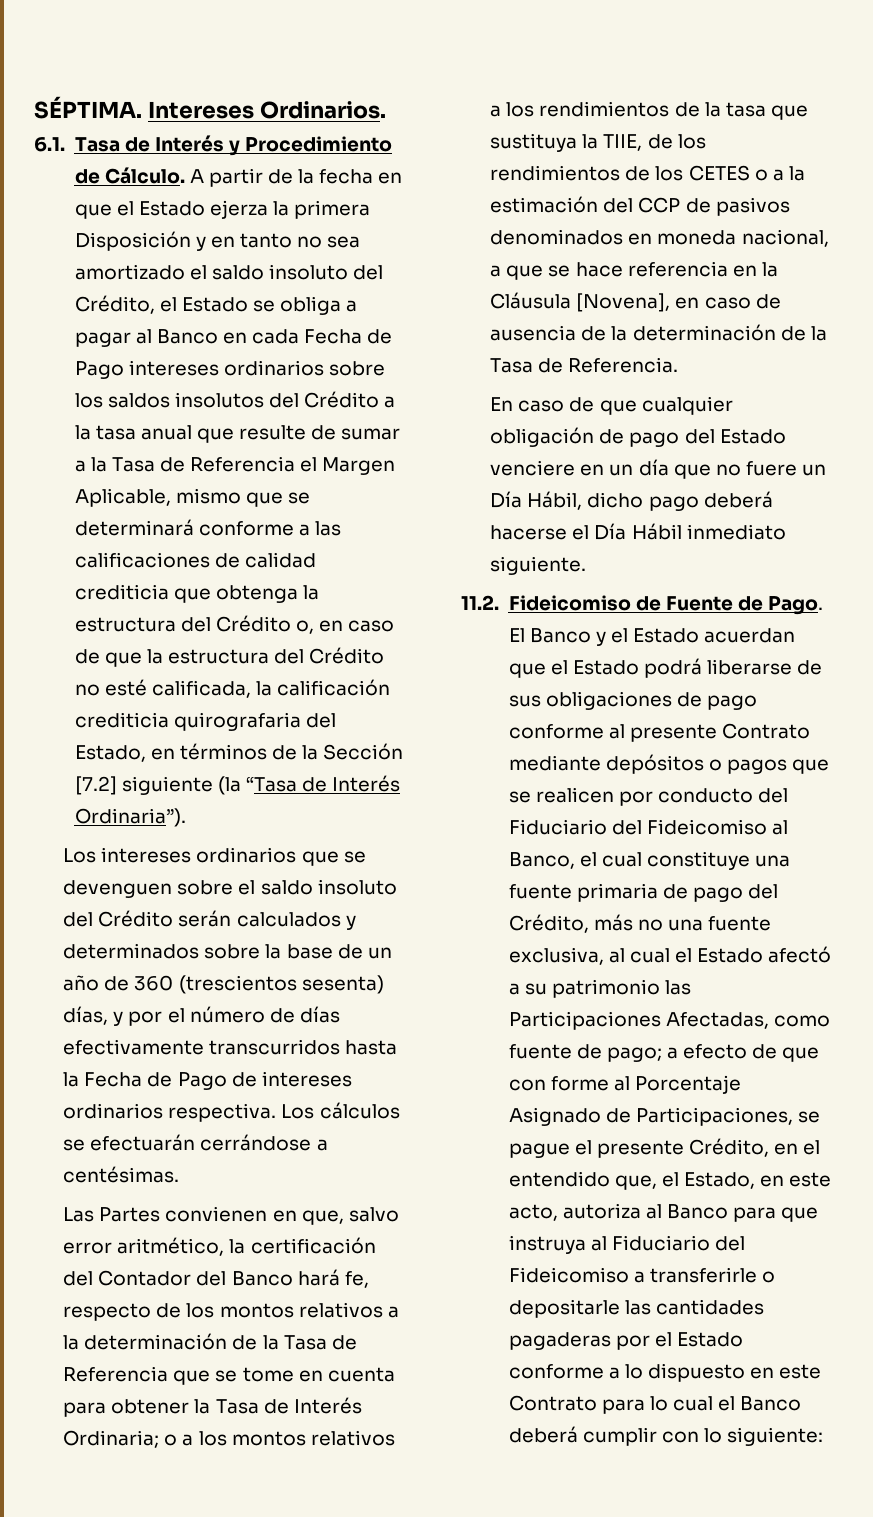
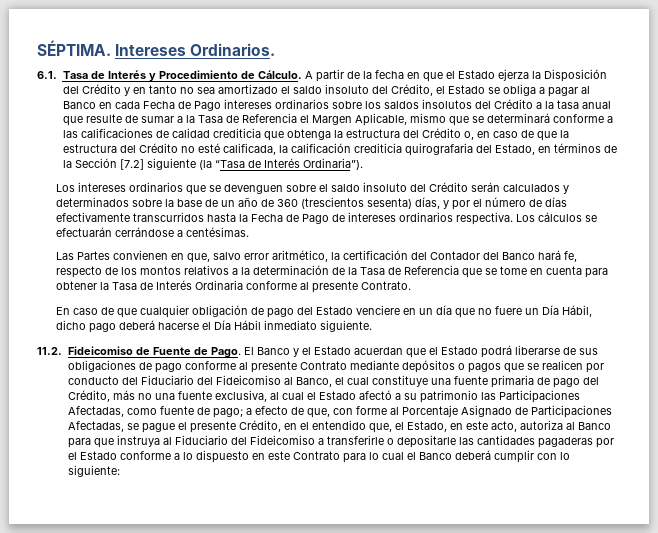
- A partir de la fecha en que el Estado ejerza la primera Disposición y en tanto no sea amortizado el saldo insoluto del Crédito, el Estado se obliga a pagar al Banco en cada Fecha de Pago intereses ordinarios sobre los saldos insolutos del Crédito a la tasa anual que resulte de sumar a la Tasa de Referencia el Margen Aplicable, mismo que se determinará conforme a las calificaciones de calidad crediticia que obtenga la estructura del Crédito o, en caso de que la estructura del Crédito no esté calificada, la calificación crediticia quirografaria del Estado, en términos de la Sección [7.2] siguiente (la “Tasa de Interés Ordinaria”).
+ A partir de la fecha en que el Estado ejerza la Disposición del Crédito y en tanto no sea amortizado el saldo insoluto del Crédito, el Estado se obliga a pagar al Banco en cada Fecha de Pago intereses ordinarios sobre los saldos insolutos del Crédito a la tasa anual que resulte de sumar a la Tasa de Referencia el Margen Aplicable, mismo que se determinará conforme a las calificaciones de calidad crediticia que obtenga la estructura del Crédito o, en caso de que la estructura del Crédito no esté calificada, la calificación crediticia quirografaria del Estado, en términos de la Sección [7.2] siguiente (la “Tasa de Interés Ordinaria”).
- Las Partes convienen en que, salvo error aritmético, la certificación del Contador del Banco hará fe, respecto de los montos relativos a la determinación de la Tasa de Referencia que se tome en cuenta para obtener la Tasa de Interés Ordinaria; o a los montos relativos a los rendimientos de la tasa que sustituya la TIIE, de los rendimientos de los CETES o a la estimación del CCP de pasivos denominados en moneda nacional, a que se hace referencia en la Cláusula [Novena], en caso de ausencia de la determinación de la Tasa de Referencia.
+ Las Partes convienen en que, salvo error aritmético, la certificación del Contador del Banco hará fe, respecto de los montos relativos a la determinación de la Tasa de Referencia que se tome en cuenta para obtener la Tasa de Interés Ordinaria conforme al presente Contrato.
- a efecto de que con forme al Porcentaje Asignado de Participaciones, se pague el presente Crédito, en el entendido que, el Estado, en este acto, autoriza al Banco para que instruya al Fiduciario del Fideicomiso a transferirle o depositarle las cantidades pagaderas por el Estado conforme a lo dispuesto en este Contrato para lo cual el Banco deberá cumplir con lo siguiente:
+ a efecto de que, con forme al Porcentaje Asignado de Participaciones Afectadas, se pague el presente Crédito, en el entendido que, el Estado, en este acto, autoriza al Banco para que instruya al Fiduciario del Fideicomiso a transferirle o depositarle las cantidades pagaderas por el Estado conforme a lo dispuesto en este Contrato para lo cual el Banco deberá cumplir con lo siguiente:

